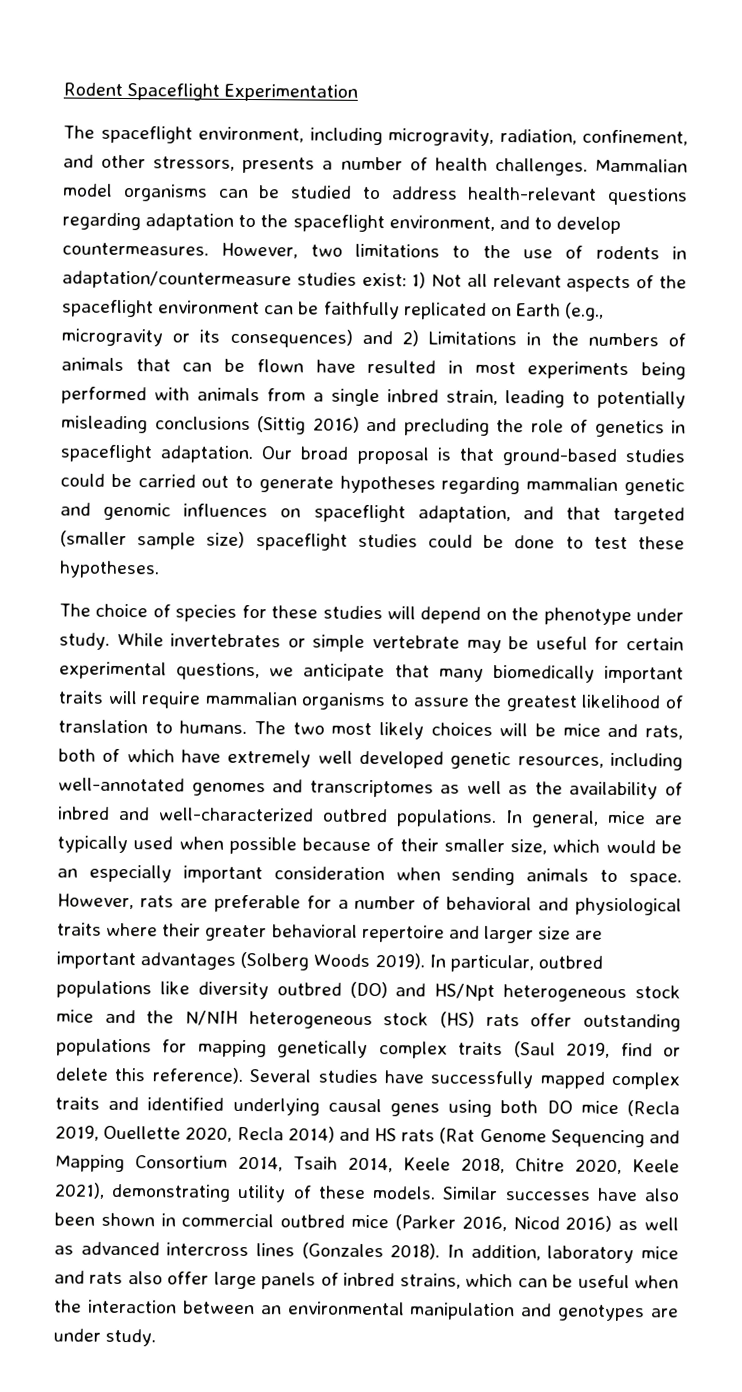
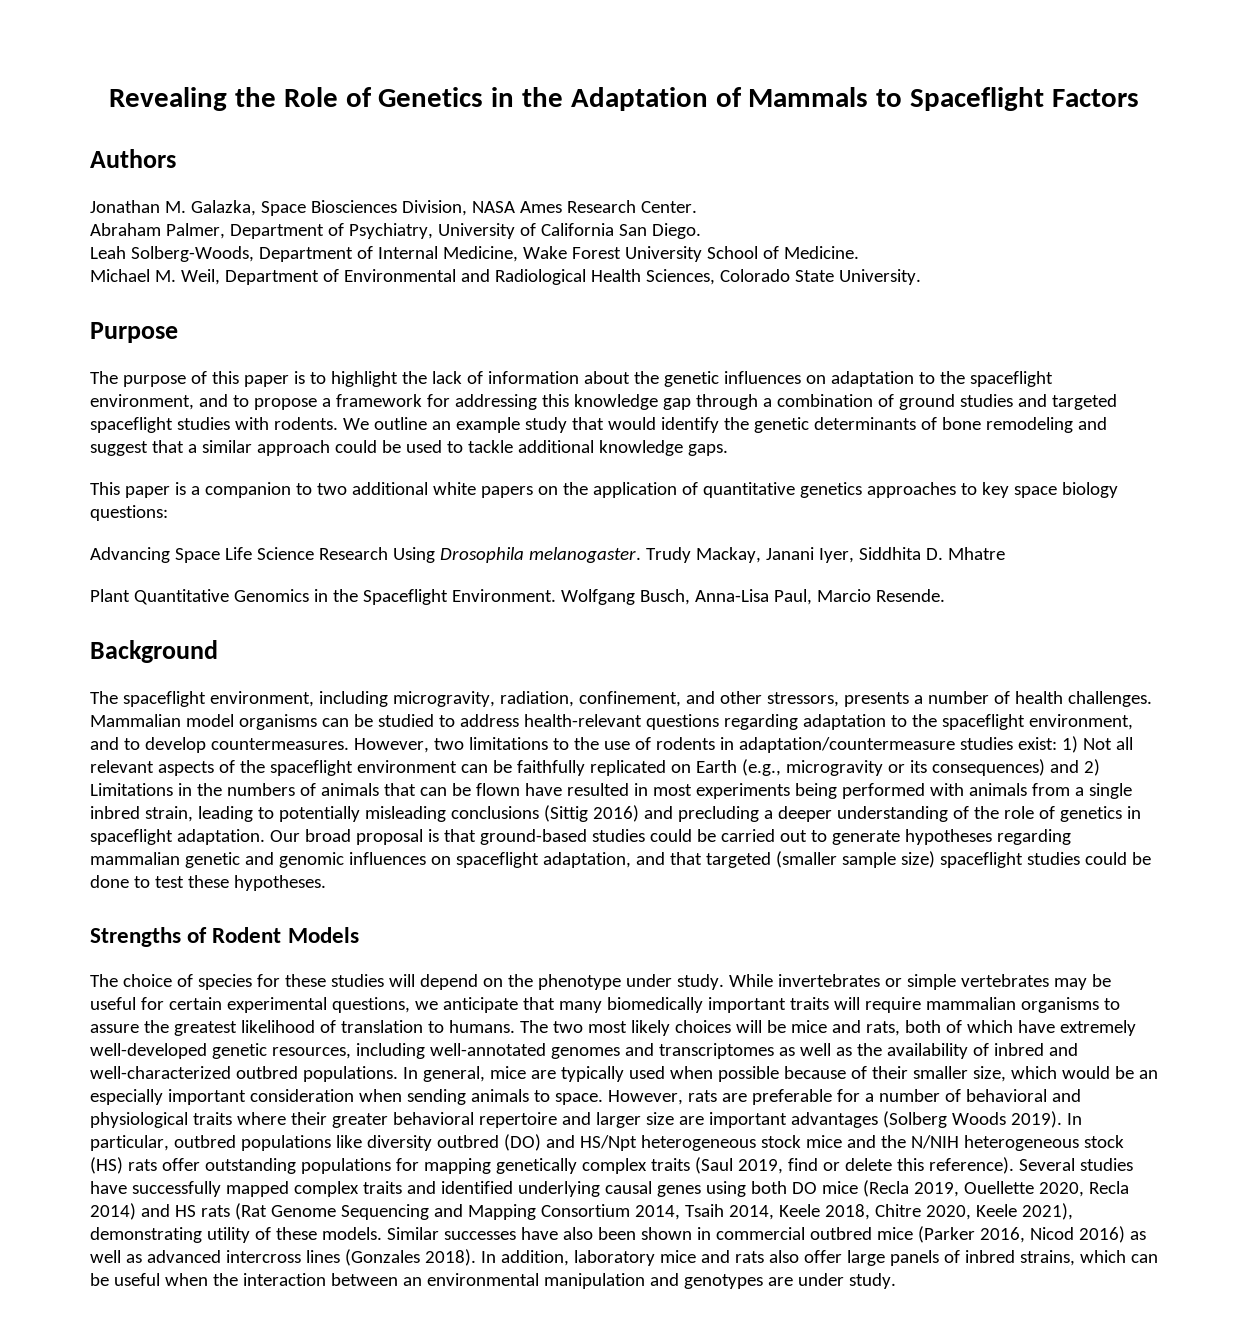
- Rodent Spaceflight Experimentation
+ Revealing the Role of Genetics in the Adaptation of Mammals to Spaceflight Factors
+ Authors
+ Jonathan M. Galazka, Space Biosciences Division, NASA Ames Research Center.
+ Abraham Palmer, Department of Psychiatry, University of California San Diego.
+ Leah Solberg-Woods, Department of Internal Medicine, Wake Forest University School of Medicine.
+ Michael M. Weil, Department of Environmental and Radiological Health Sciences, Colorado State University.
+ Purpose
+ The purpose of this paper is to highlight the lack of information about the genetic influences on adaptation to the spaceflight environment, and to propose a framework for addressing this knowledge gap through a combination of ground studies and targeted spaceflight studies with rodents. We outline an example study that would identify the genetic determinants of bone remodeling and suggest that a similar approach could be used to tackle additional knowledge gaps.
+ This paper is a companion to two additional white papers on the application of quantitative genetics approaches to key space biology questions:
+ Advancing Space Life Science Research Using Drosophila melanogaster. Trudy Mackay, Janani Iyer, Siddhita D. Mhatre
+ Plant Quantitative Genomics in the Spaceflight Environment. Wolfgang Busch, Anna-Lisa Paul, Marcio Resende.
+ Background
- 1) Not all relevant aspects of the spaceflight environment can be faithfully replicated on Earth (e.g., microgravity or its consequences) and 2) Limitations in the numbers of animals that can be flown have resulted in most experiments being performed with animals from a single inbred strain, leading to potentially misleading conclusions (Sittig 2016) and precluding the role of genetics in spaceflight adaptation.
+ 1) Not all relevant aspects of the spaceflight environment can be faithfully replicated on Earth (e.g., microgravity or its consequences) and 2) Limitations in the numbers of animals that can be flown have resulted in most experiments being performed with animals from a single inbred strain, leading to potentially misleading conclusions (Sittig 2016) and precluding a deeper understanding of the role of genetics in spaceflight adaptation.
+ Strengths of Rodent Models
- While invertebrates or simple vertebrate may be useful for certain experimental questions, we anticipate that many biomedically important traits will require mammalian organisms to assure the greatest likelihood of translation to humans.
+ While invertebrates or simple vertebrates may be useful for certain experimental questions, we anticipate that many biomedically important traits will require mammalian organisms to assure the greatest likelihood of translation to humans.
- The two most likely choices will be mice and rats, both of which have extremely well developed genetic resources, including well-annotated genomes and transcriptomes as well as the availability of inbred and well-characterized outbred populations.
+ The two most likely choices will be mice and rats, both of which have extremely well-developed genetic resources, including well-annotated genomes and transcriptomes as well as the availability of inbred and well-characterized outbred populations.

